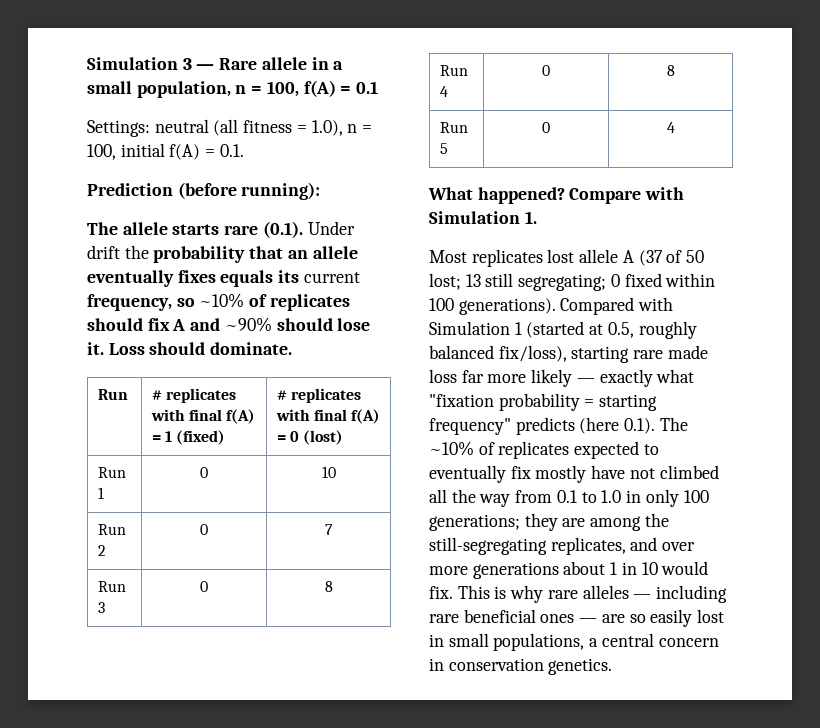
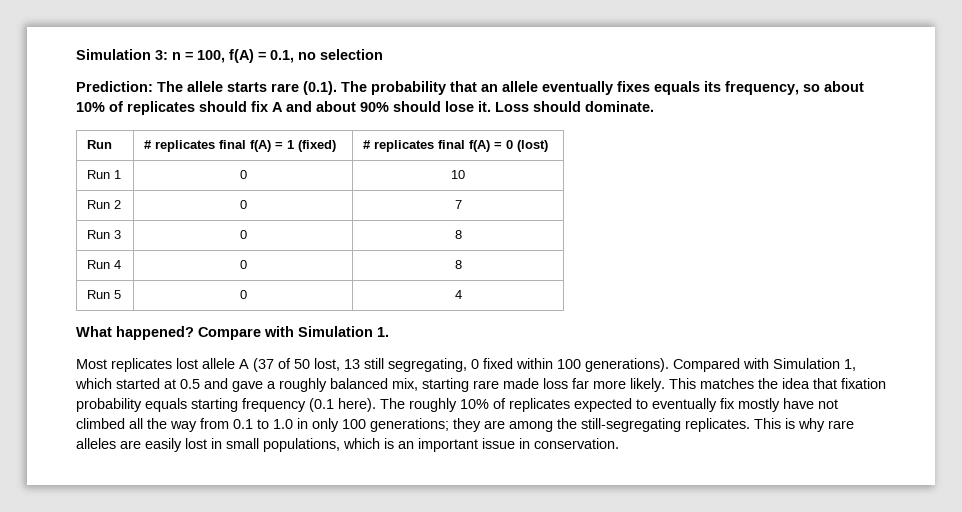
- Simulation 3 — Rare allele in a small population, n = 100, f(A) = 0.1
- Settings: neutral (all fitness = 1.0), n = 100, initial f(A) = 0.1.
- Prediction (before running):
- The allele starts rare (0.1). Under drift the probability that an allele eventually fixes equals its current frequency, so ~10% of replicates should fix A and ~90% should lose it.
+ Simulation 3: n = 100, f(A) = 0.1, no selection
+ Prediction: The allele starts rare (0.1). The probability that an allele eventually fixes equals its frequency, so about 10% of replicates should fix A and about 90% should lose it.
- Run | # replicates with final f(A) = 1 (fixed) | # replicates with final f(A) = 0 (lost)
+ Run | # replicates final f(A) = 1 (fixed) | # replicates final f(A) = 0 (lost)
- Most replicates lost allele A (37 of 50 lost; 13 still segregating; 0 fixed within 100 generations).
+ Most replicates lost allele A (37 of 50 lost, 13 still segregating, 0 fixed within 100 generations).
- Compared with Simulation 1 (started at 0.5, roughly balanced fix/loss), starting rare made loss far more likely — exactly what "fixation probability = starting frequency" predicts (here 0.1). The ~10% of replicates expected to eventually fix mostly have not climbed all the way from 0.1 to 1.0 in only 100 generations; they are among the still-segregating replicates, and over more generations about 1 in 10 would fix.
+ Compared with Simulation 1, which started at 0.5 and gave a roughly balanced mix, starting rare made loss far more likely. This matches the idea that fixation probability equals starting frequency (0.1 here). The roughly 10% of replicates expected to eventually fix mostly have not climbed all the way from 0.1 to 1.0 in only 100 generations; they are among the still-segregating replicates.
- This is why rare alleles — including rare beneficial ones — are so easily lost in small populations, a central concern in conservation genetics.
+ This is why rare alleles are easily lost in small populations, which is an important issue in conservation.

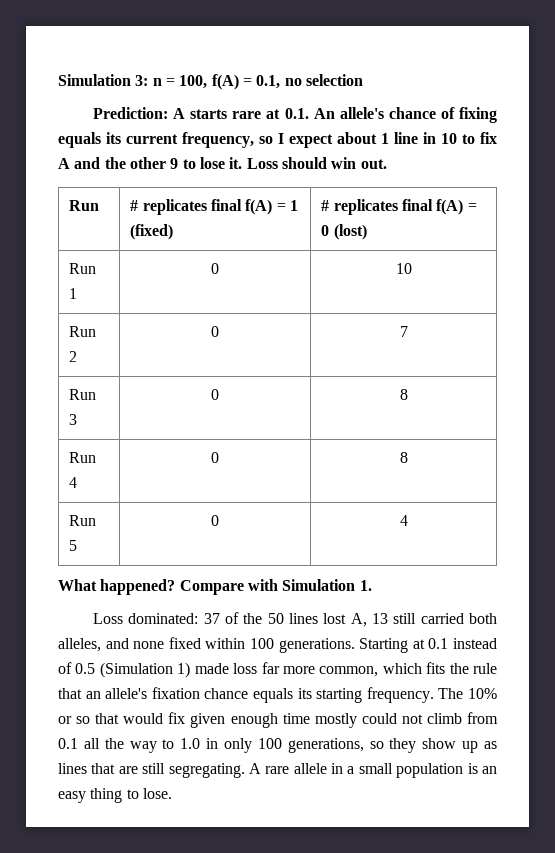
- Prediction: The allele starts rare (0.1). The probability that an allele eventually fixes equals its frequency, so about 10% of replicates should fix A and about 90% should lose it.
+ Prediction: A starts rare at 0.1. An allele's chance of fixing equals its current frequency, so I expect about 1 line in 10 to fix A and the other 9 to lose it.
- Loss should dominate.
+ Loss should win out.
- Most replicates lost allele A (37 of 50 lost, 13 still segregating, 0 fixed within 100 generations). Compared with Simulation 1, which started at 0.5 and gave a roughly balanced mix, starting rare made loss far more likely. This matches the idea that fixation probability equals starting frequency (0.1 here). The roughly 10% of replicates expected to eventually fix mostly have not climbed all the way from 0.1 to 1.0 in only 100 generations; they are among the still-segregating replicates. This is why rare alleles are easily lost in small populations, which is an important issue in conservation.
+ Loss dominated: 37 of the 50 lines lost A, 13 still carried both alleles, and none fixed within 100 generations. Starting at 0.1 instead of 0.5 (Simulation 1) made loss far more common, which fits the rule that an allele's fixation chance equals its starting frequency. The 10% or so that would fix given enough time mostly could not climb from 0.1 all the way to 1.0 in only 100 generations, so they show up as lines that are still segregating. A rare allele in a small population is an easy thing to lose.

